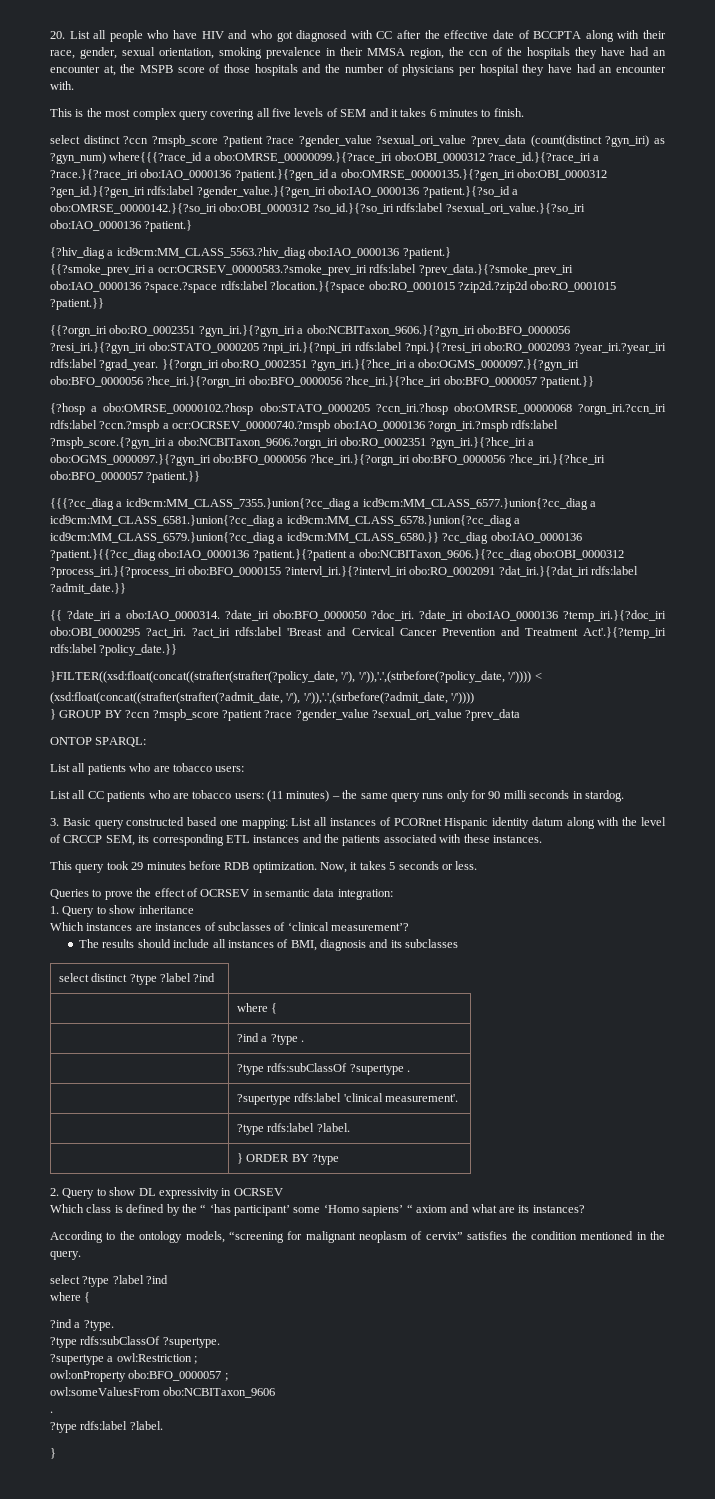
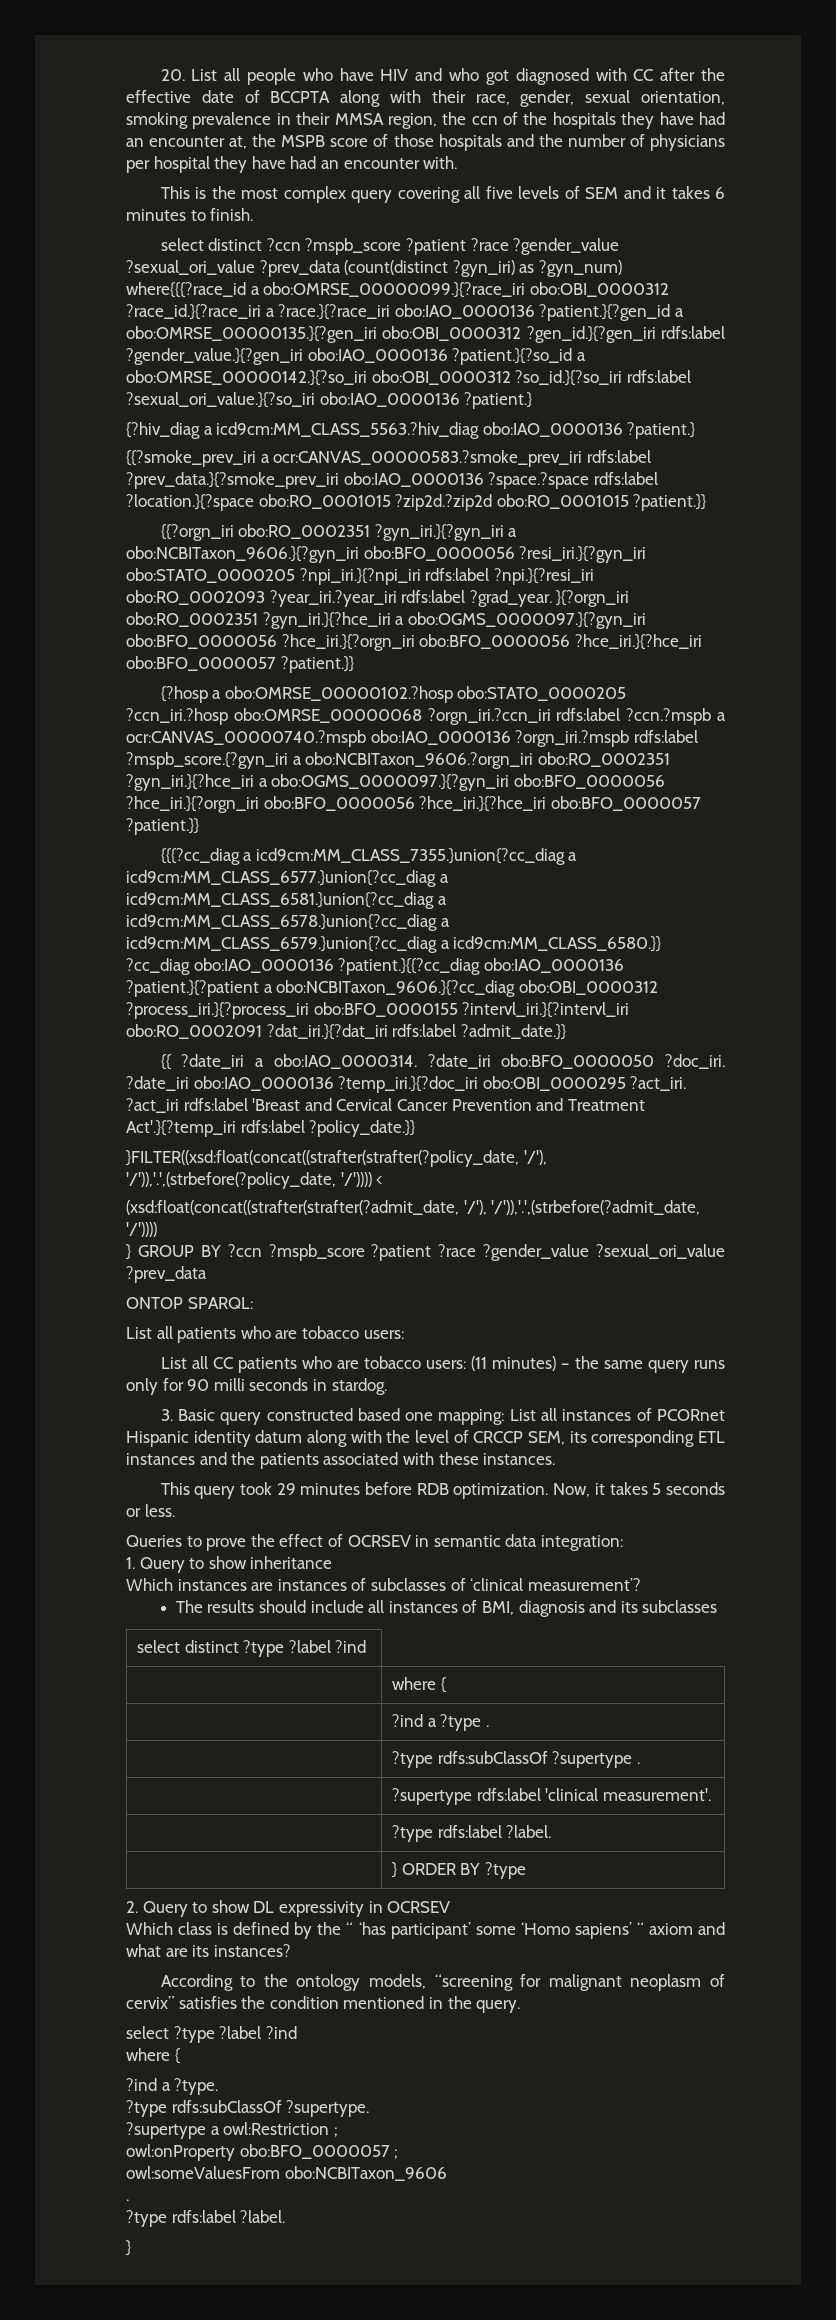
- {{?smoke_prev_iri a ocr:OCRSEV_00000583.?smoke_prev_iri rdfs:label ?prev_data.}{?smoke_prev_iri obo:IAO_0000136 ?space.?space rdfs:label ?location.}{?space obo:RO_0001015 ?zip2d.?zip2d obo:RO_0001015 ?patient.}}
+ {{?smoke_prev_iri a ocr:CANVAS_00000583.?smoke_prev_iri rdfs:label ?prev_data.}{?smoke_prev_iri obo:IAO_0000136 ?space.?space rdfs:label ?location.}{?space obo:RO_0001015 ?zip2d.?zip2d obo:RO_0001015 ?patient.}}
- {?hosp a obo:OMRSE_00000102.?hosp obo:STATO_0000205 ?ccn_iri.?hosp obo:OMRSE_00000068 ?orgn_iri.?ccn_iri rdfs:label ?ccn.?mspb a ocr:OCRSEV_00000740.?mspb obo:IAO_0000136 ?orgn_iri.?mspb rdfs:label ?mspb_score.{?gyn_iri a obo:NCBITaxon_9606.?orgn_iri obo:RO_0002351 ?gyn_iri.}{?hce_iri a obo:OGMS_0000097.}{?gyn_iri obo:BFO_0000056 ?hce_iri.}{?orgn_iri obo:BFO_0000056 ?hce_iri.}{?hce_iri obo:BFO_0000057 ?patient.}}
+ {?hosp a obo:OMRSE_00000102.?hosp obo:STATO_0000205 ?ccn_iri.?hosp obo:OMRSE_00000068 ?orgn_iri.?ccn_iri rdfs:label ?ccn.?mspb a ocr:CANVAS_00000740.?mspb obo:IAO_0000136 ?orgn_iri.?mspb rdfs:label ?mspb_score.{?gyn_iri a obo:NCBITaxon_9606.?orgn_iri obo:RO_0002351 ?gyn_iri.}{?hce_iri a obo:OGMS_0000097.}{?gyn_iri obo:BFO_0000056 ?hce_iri.}{?orgn_iri obo:BFO_0000056 ?hce_iri.}{?hce_iri obo:BFO_0000057 ?patient.}}

